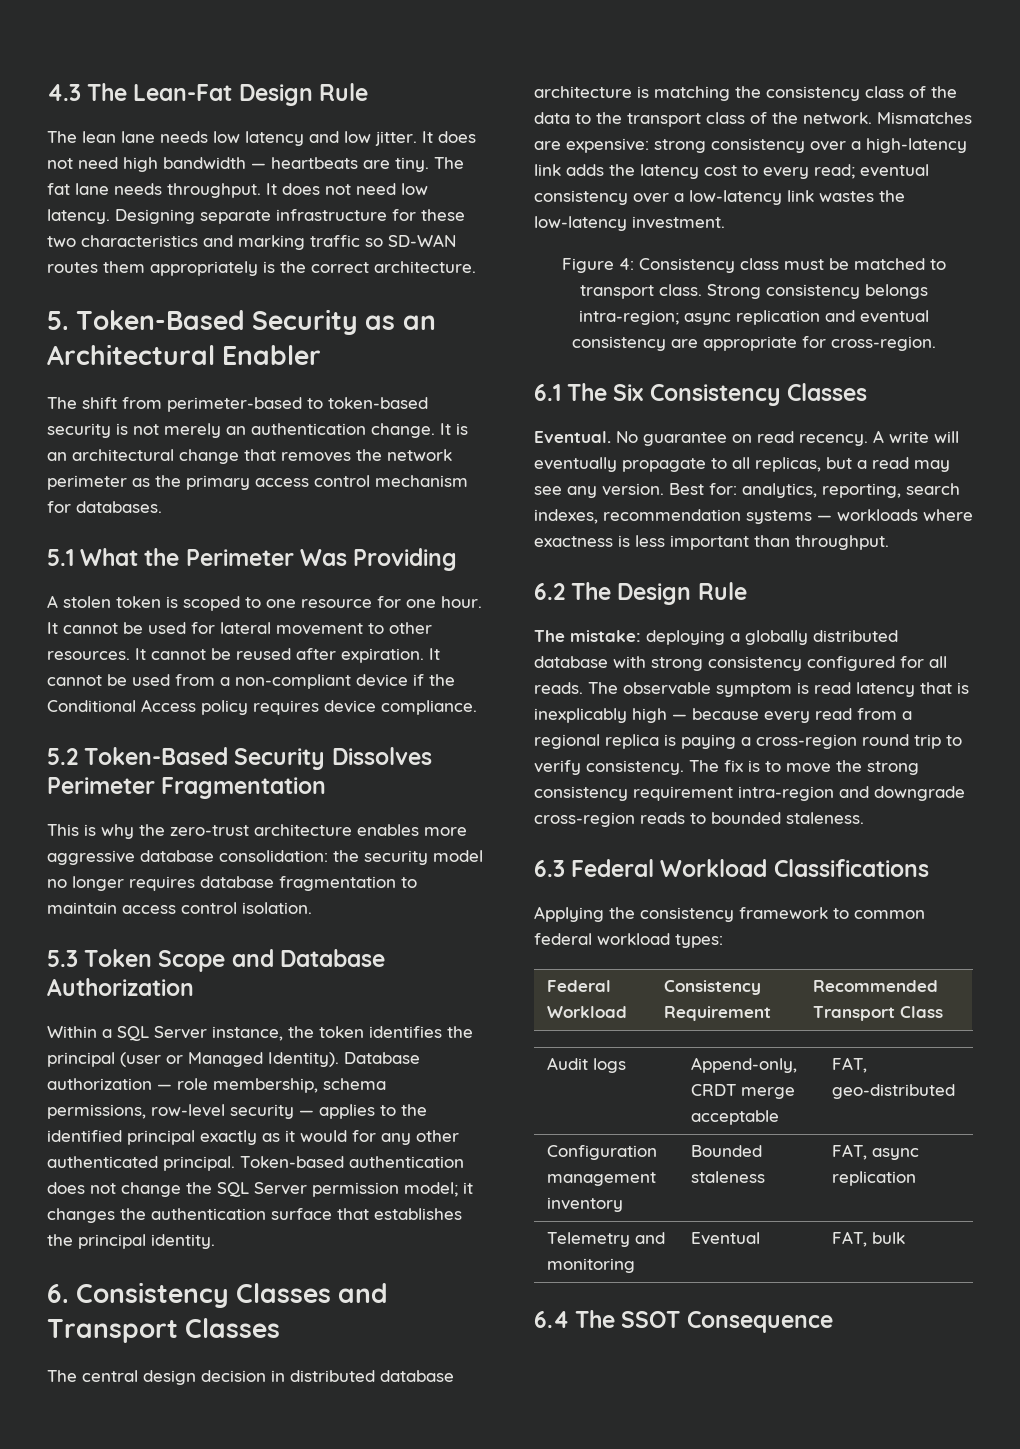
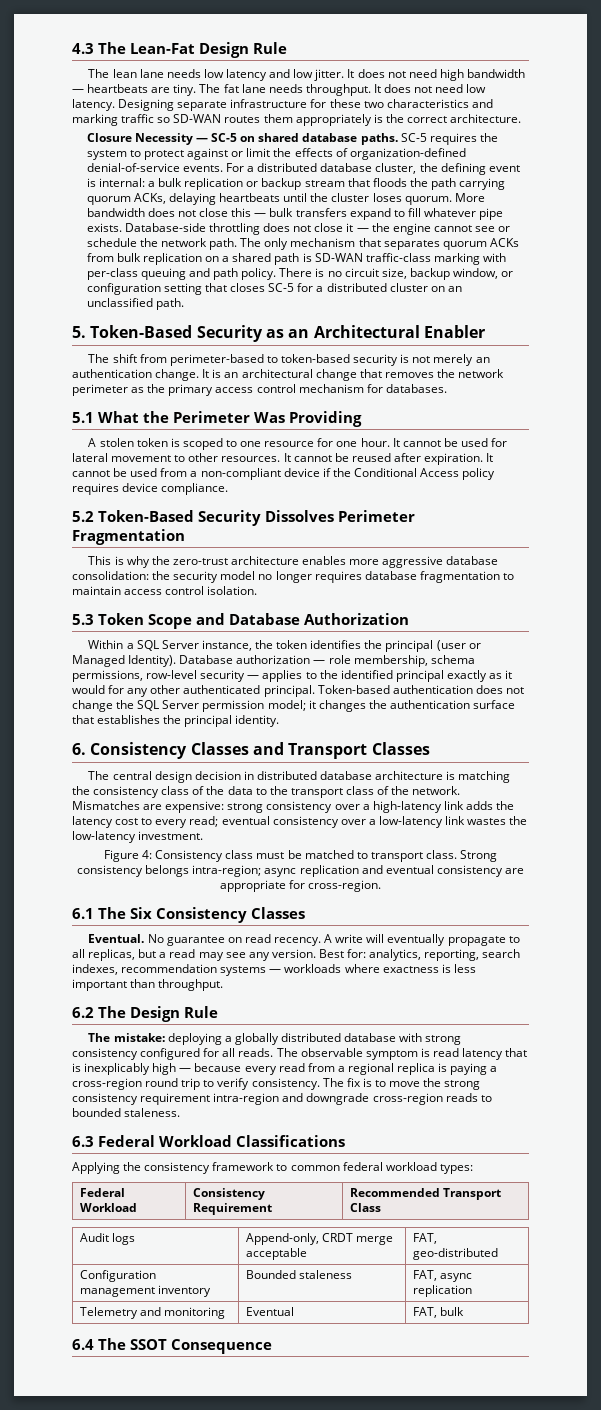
+ Closure Necessity — SC-5 on shared database paths. SC-5 requires the system to protect against or limit the effects of organization-defined denial-of-service events. For a distributed database cluster, the defining event is internal: a bulk replication or backup stream that floods the path carrying quorum ACKs, delaying heartbeats until the cluster loses quorum. More bandwidth does not close this — bulk transfers expand to fill whatever pipe exists. Database-side throttling does not close it — the engine cannot see or schedule the network path. The only mechanism that separates quorum ACKs from bulk replication on a shared path is SD-WAN traffic-class marking with per-class queuing and path policy. There is no circuit size, backup window, or configuration setting that closes SC-5 for a distributed cluster on an unclassified path.

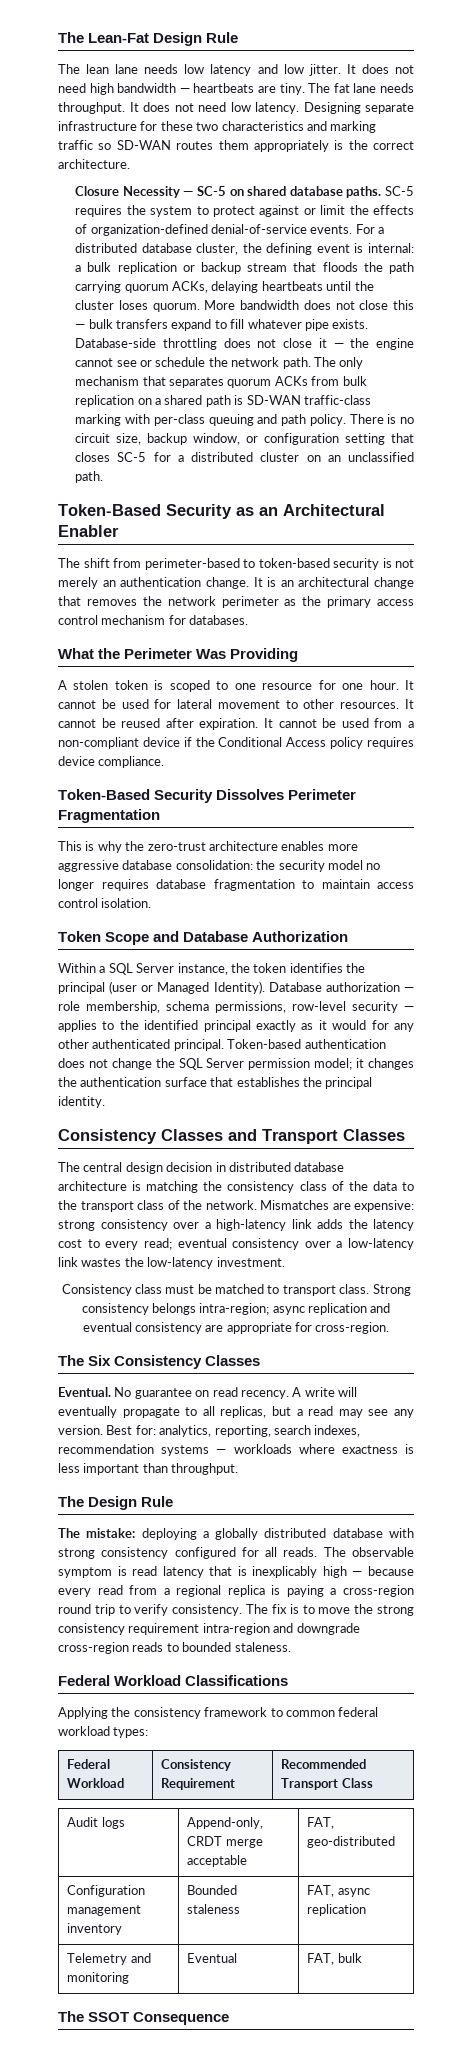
- 4.3 The Lean-Fat Design Rule
+ The Lean-Fat Design Rule
- 5. Token-Based Security as an Architectural Enabler
+ Token-Based Security as an Architectural Enabler
- 5.1 What the Perimeter Was Providing
+ What the Perimeter Was Providing
- 5.2 Token-Based Security Dissolves Perimeter Fragmentation
+ Token-Based Security Dissolves Perimeter Fragmentation
- 5.3 Token Scope and Database Authorization
+ Token Scope and Database Authorization
- 6. Consistency Classes and Transport Classes
+ Consistency Classes and Transport Classes
- Figure 4: Consistency class must be matched to transport class.
+ Consistency class must be matched to transport class.
- 6.1 The Six Consistency Classes
+ The Six Consistency Classes
- 6.2 The Design Rule
+ The Design Rule
- 6.3 Federal Workload Classifications
+ Federal Workload Classifications
- 6.4 The SSOT Consequence
+ The SSOT Consequence

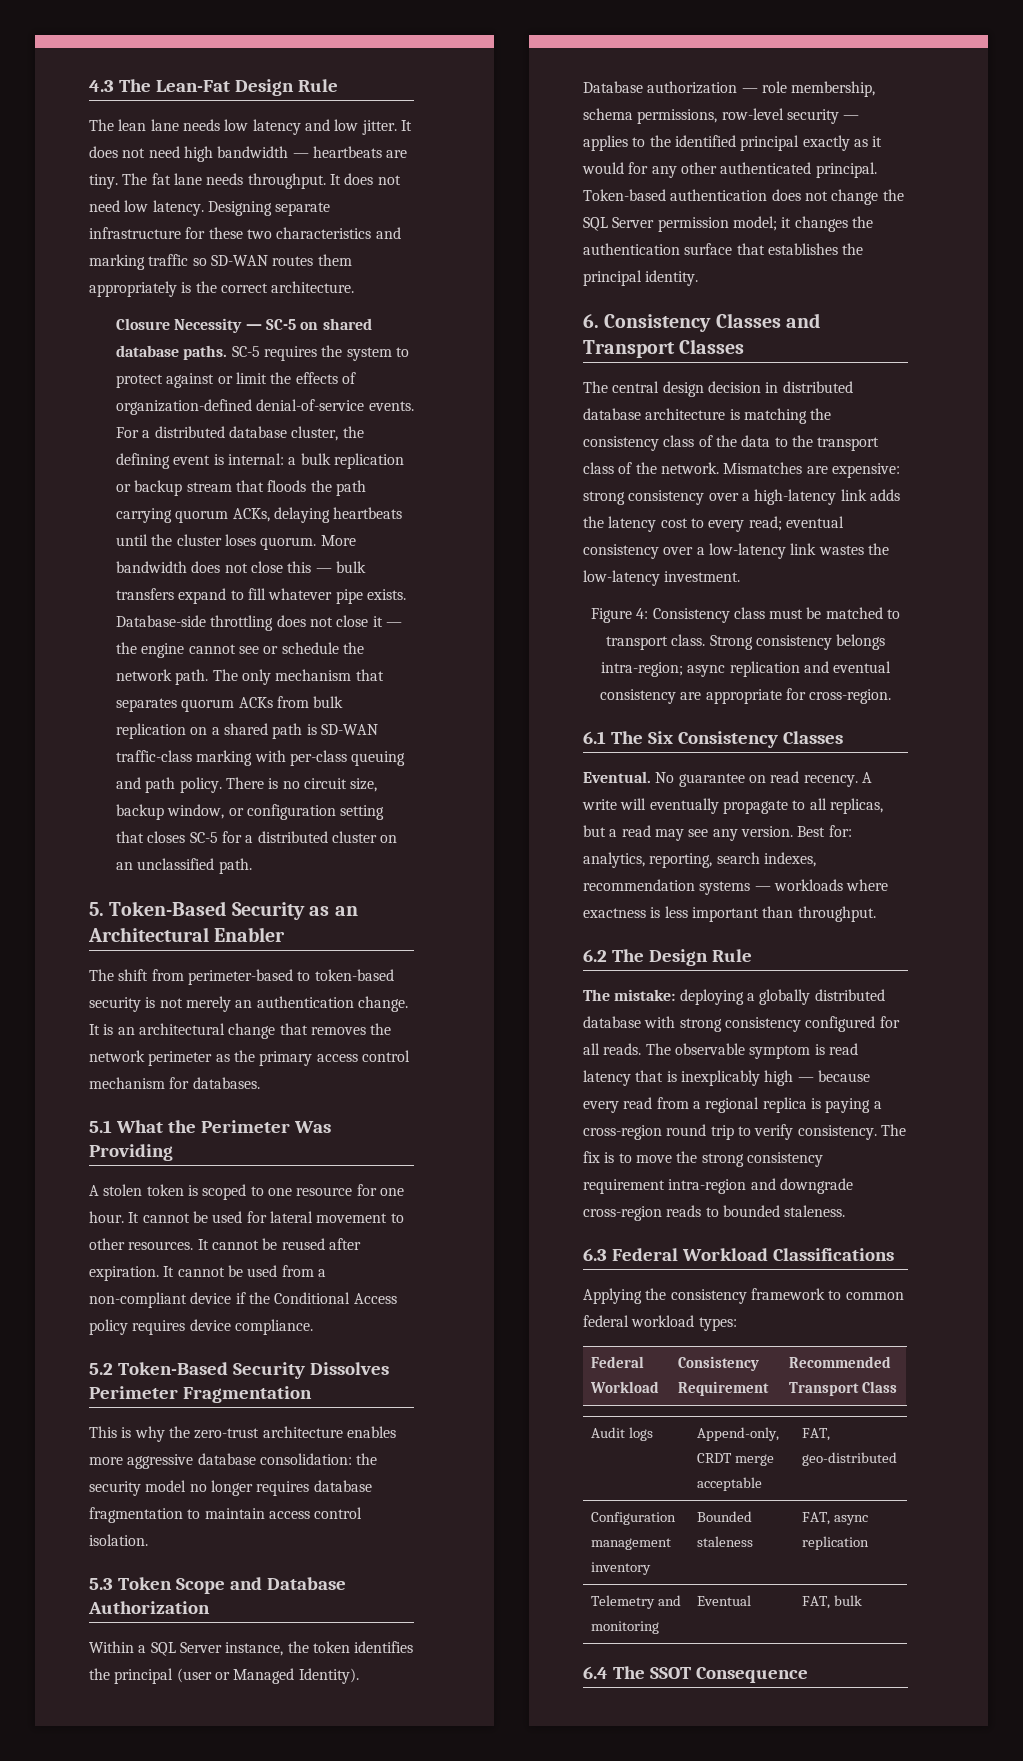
- The Lean-Fat Design Rule
+ 4.3 The Lean-Fat Design Rule
- Token-Based Security as an Architectural Enabler
+ 5. Token-Based Security as an Architectural Enabler
- What the Perimeter Was Providing
+ 5.1 What the Perimeter Was Providing
- Token-Based Security Dissolves Perimeter Fragmentation
+ 5.2 Token-Based Security Dissolves Perimeter Fragmentation
- Token Scope and Database Authorization
+ 5.3 Token Scope and Database Authorization
- Consistency Classes and Transport Classes
+ 6. Consistency Classes and Transport Classes
- Consistency class must be matched to transport class.
+ Figure 4: Consistency class must be matched to transport class.
- The Six Consistency Classes
+ 6.1 The Six Consistency Classes
- The Design Rule
+ 6.2 The Design Rule
- Federal Workload Classifications
+ 6.3 Federal Workload Classifications
- The SSOT Consequence
+ 6.4 The SSOT Consequence

